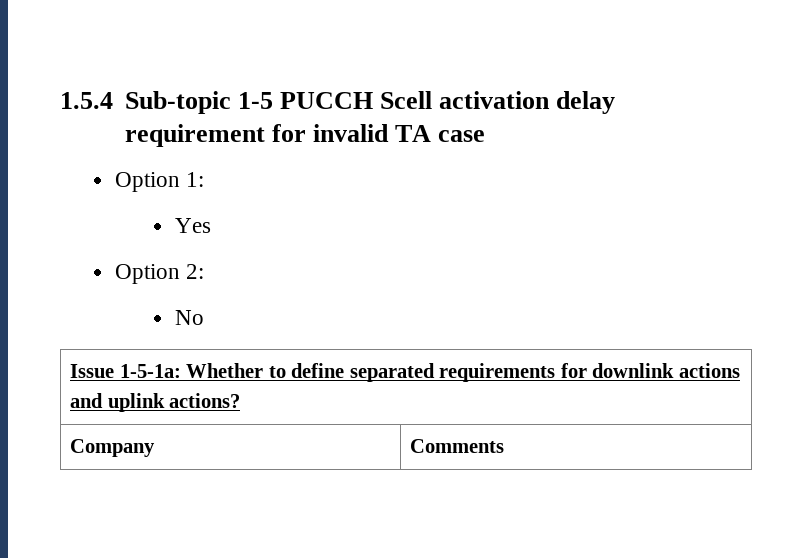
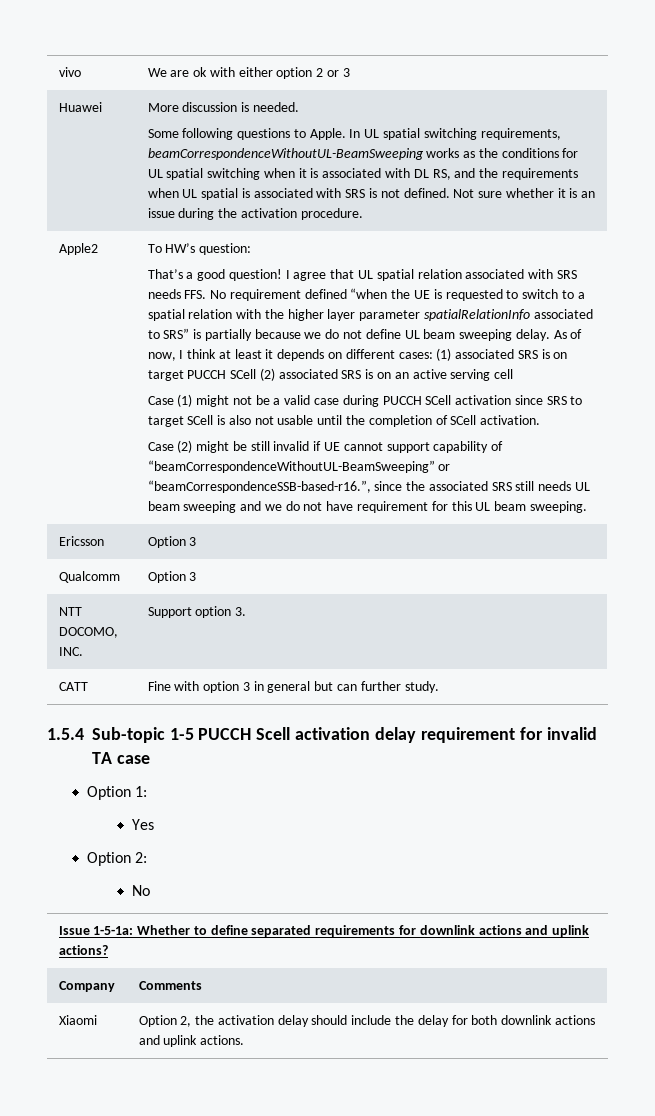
+ vivo | We are ok with either option 2 or 3
+ Huawei | More discussion is needed.
+ Some following questions to Apple. In UL spatial switching requirements, beamCorrespondenceWithoutUL-BeamSweeping works as the conditions for UL spatial switching when it is associated with DL RS, and the requirements when UL spatial is associated with SRS is not defined. Not sure whether it is an issue during the activation procedure.
+ Apple2 | To HW’s question:
+ That’s a good question! I agree that UL spatial relation associated with SRS needs FFS. No requirement defined “when the UE is requested to switch to a spatial relation with the higher layer parameter spatialRelationInfo associated to SRS” is partially because we do not define UL beam sweeping delay. As of now, I think at least it depends on different cases: (1) associated SRS is on target PUCCH SCell (2) associated SRS is on an active serving cell
+ Case (1) might not be a valid case during PUCCH SCell activation since SRS to target SCell is also not usable until the completion of SCell activation.
+ Case (2) might be still invalid if UE cannot support capability of “beamCorrespondenceWithoutUL-BeamSweeping” or “beamCorrespondenceSSB-based-r16.”, since the associated SRS still needs UL beam sweeping and we do not have requirement for this UL beam sweeping.
+ Ericsson | Option 3
+ Qualcomm | Option 3
+ NTT DOCOMO, INC. | Support option 3.
+ CATT | Fine with option 3 in general but can further study.
+ Xiaomi | Option 2, the activation delay should include the delay for both downlink actions and uplink actions.

